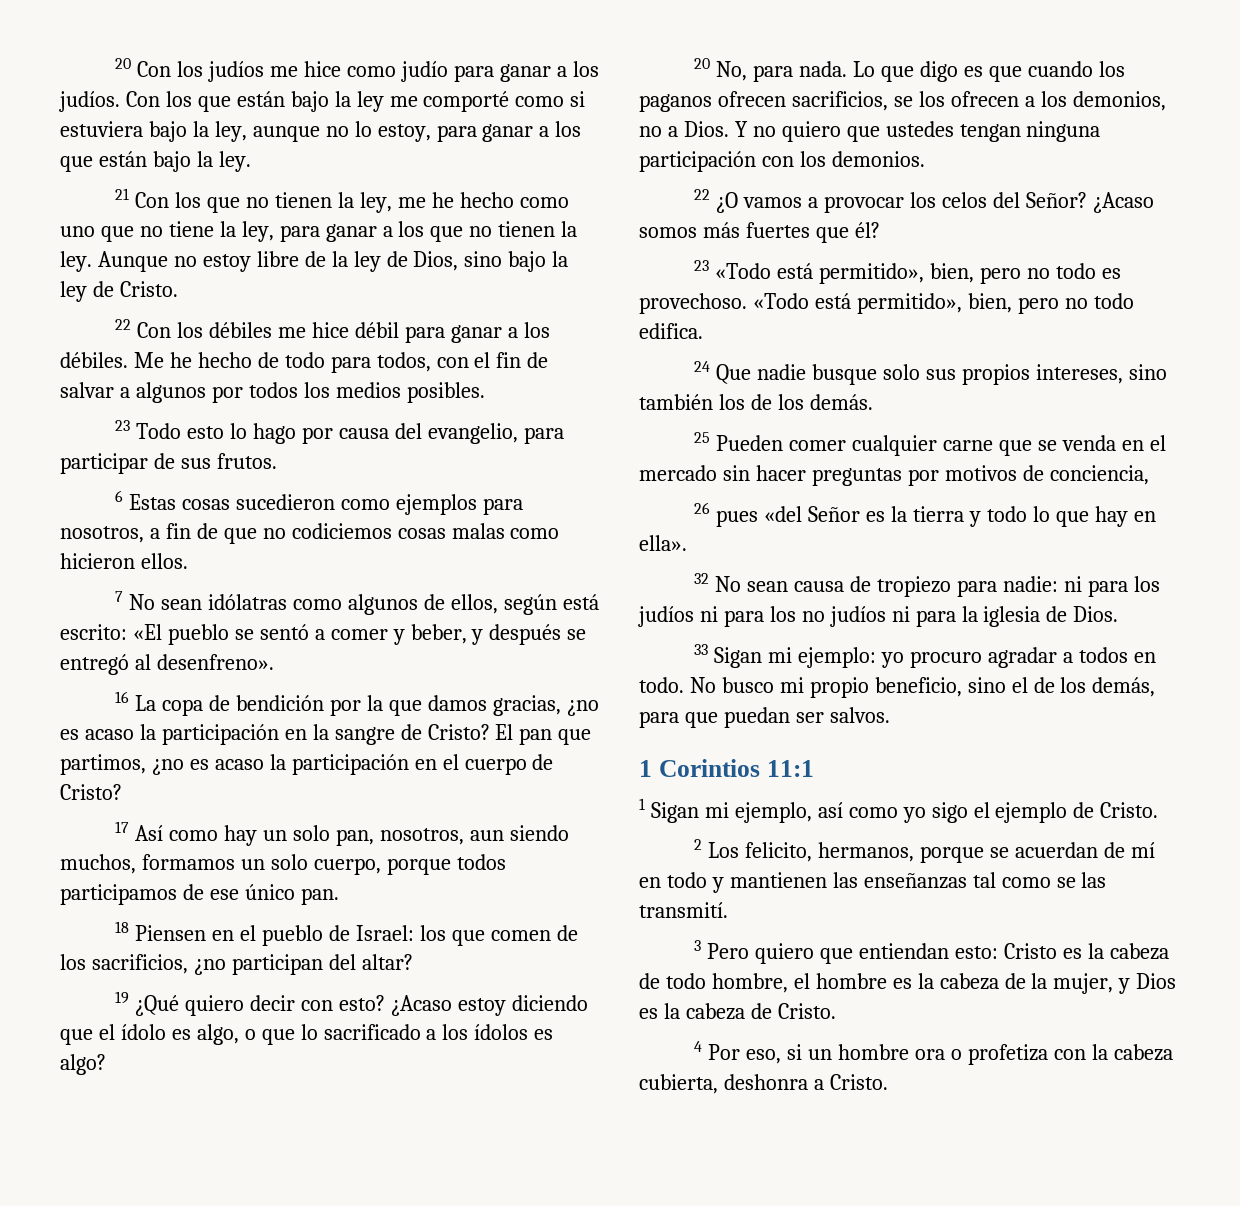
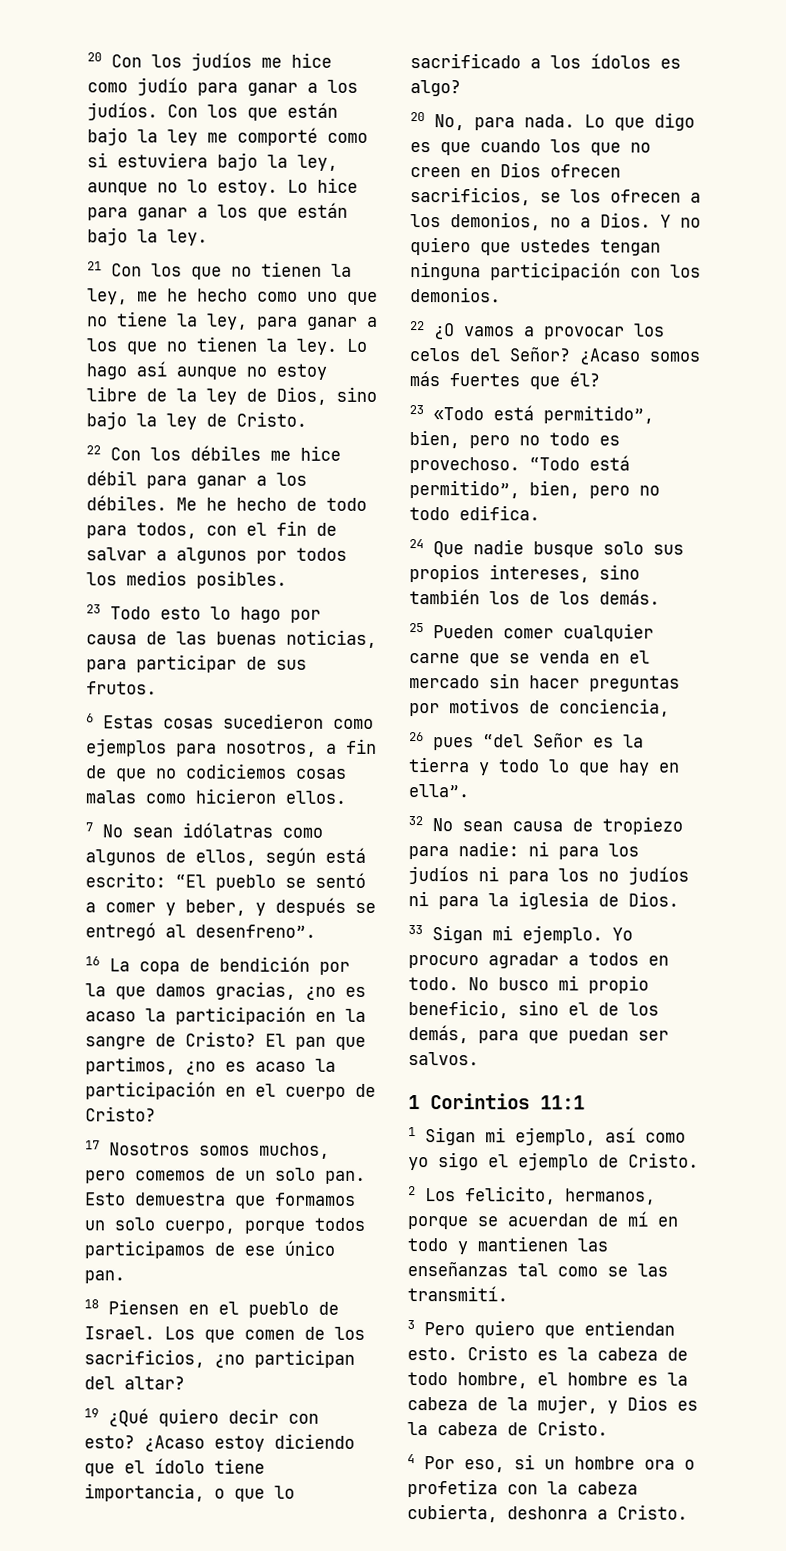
- Con los que están bajo la ley me comporté como si estuviera bajo la ley, aunque no lo estoy, para ganar a los que están bajo la ley.
+ Con los que están bajo la ley me comporté como si estuviera bajo la ley, aunque no lo estoy. Lo hice para ganar a los que están bajo la ley.
- Aunque no estoy libre de la ley de Dios, sino bajo la ley de Cristo.
+ Lo hago así aunque no estoy libre de la ley de Dios, sino bajo la ley de Cristo.
- 23 Todo esto lo hago por causa del evangelio, para participar de sus frutos.
+ 23 Todo esto lo hago por causa de las buenas noticias, para participar de sus frutos.
- 7 No sean idólatras como algunos de ellos, según está escrito: «El pueblo se sentó a comer y beber, y después se entregó al desenfreno».
+ 7 No sean idólatras como algunos de ellos, según está escrito: “El pueblo se sentó a comer y beber, y después se entregó al desenfreno”.
- 17 Así como hay un solo pan, nosotros, aun siendo muchos, formamos un solo cuerpo, porque todos participamos de ese único pan.
+ 17 Nosotros somos muchos, pero comemos de un solo pan. Esto demuestra que formamos un solo cuerpo, porque todos participamos de ese único pan.
- 18 Piensen en el pueblo de Israel: los que comen de los sacrificios, ¿no participan del altar?
+ 18 Piensen en el pueblo de Israel. Los que comen de los sacrificios, ¿no participan del altar?
- ¿Acaso estoy diciendo que el ídolo es algo, o que lo sacrificado a los ídolos es algo?
+ ¿Acaso estoy diciendo que el ídolo tiene importancia, o que lo sacrificado a los ídolos es algo?
- Lo que digo es que cuando los paganos ofrecen sacrificios, se los ofrecen a los demonios, no a Dios.
+ Lo que digo es que cuando los que no creen en Dios ofrecen sacrificios, se los ofrecen a los demonios, no a Dios.
- 23 «Todo está permitido», bien, pero no todo es provechoso.
+ 23 «Todo está permitido”, bien, pero no todo es provechoso.
- «Todo está permitido», bien, pero no todo edifica.
+ “Todo está permitido”, bien, pero no todo edifica.
- 26 pues «del Señor es la tierra y todo lo que hay en ella».
+ 26 pues “del Señor es la tierra y todo lo que hay en ella”.
- 33 Sigan mi ejemplo: yo procuro agradar a todos en todo.
+ 33 Sigan mi ejemplo. Yo procuro agradar a todos en todo.
- 3 Pero quiero que entiendan esto: Cristo es la cabeza de todo hombre, el hombre es la cabeza de la mujer, y Dios es la cabeza de Cristo.
+ 3 Pero quiero que entiendan esto. Cristo es la cabeza de todo hombre, el hombre es la cabeza de la mujer, y Dios es la cabeza de Cristo.

